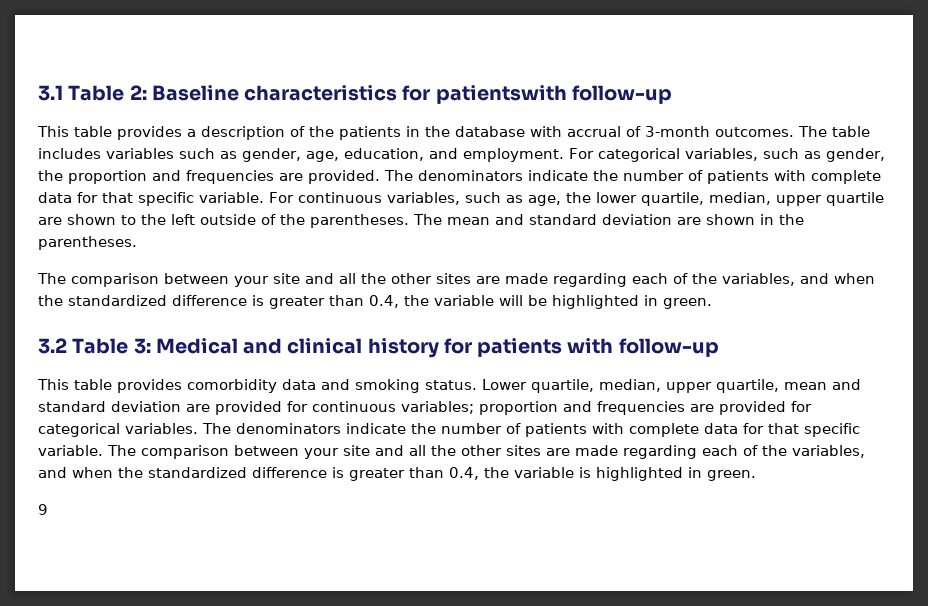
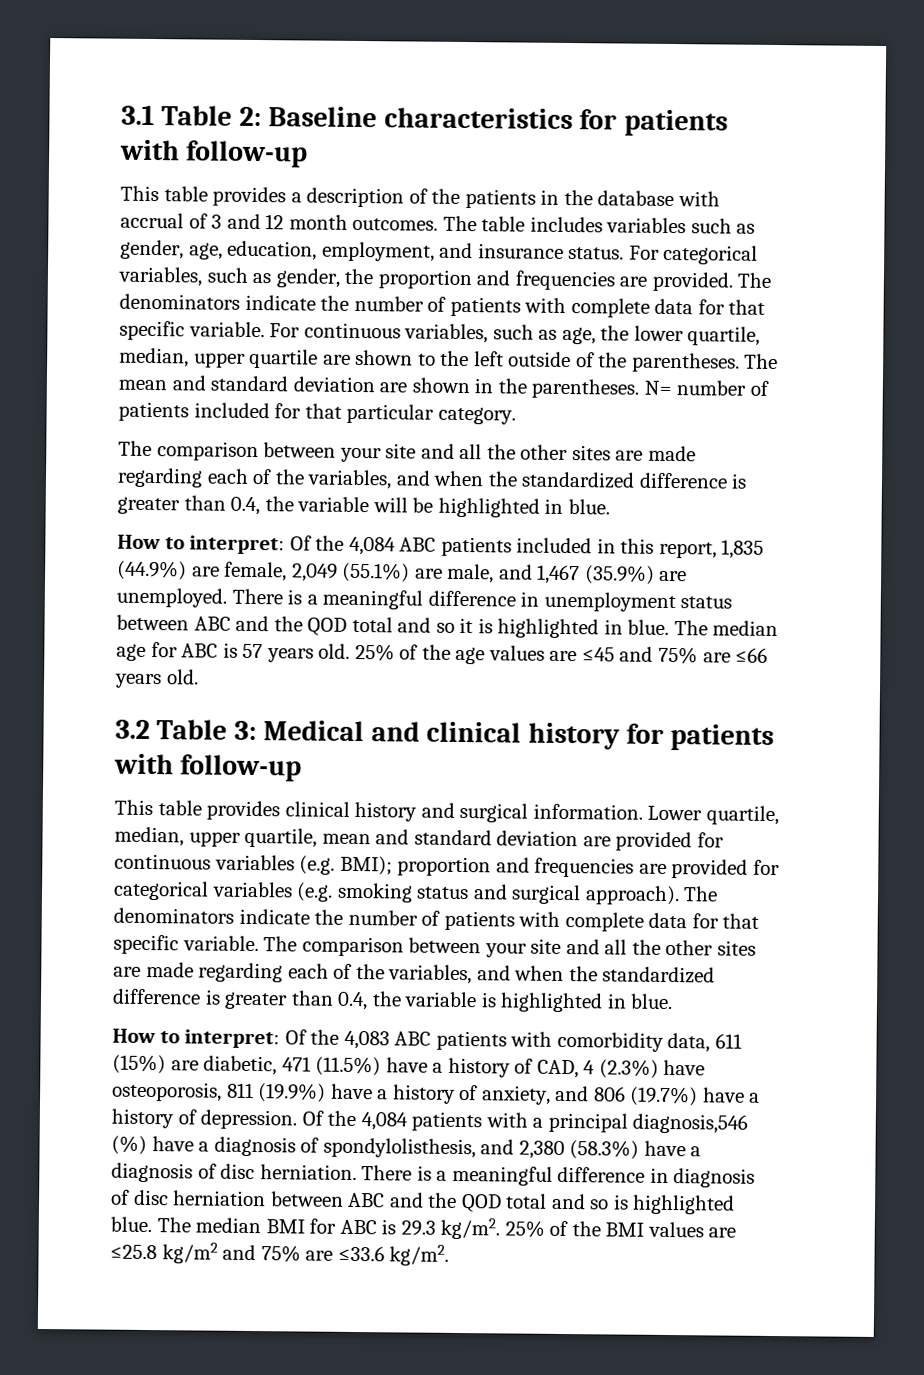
- 3.1 Table 2: Baseline characteristics for patientswith follow-up
+ 3.1 Table 2: Baseline characteristics for patients with follow-up
- This table provides a description of the patients in the database with accrual of 3-month outcomes.
+ This table provides a description of the patients in the database with accrual of 3 and 12 month outcomes.
- The table includes variables such as gender, age, education, and employment.
+ The table includes variables such as gender, age, education, employment, and insurance status.
+ N= number of patients included for that particular category.
- The comparison between your site and all the other sites are made regarding each of the variables, and when the standardized difference is greater than 0.4, the variable will be highlighted in green.
+ The comparison between your site and all the other sites are made regarding each of the variables, and when the standardized difference is greater than 0.4, the variable will be highlighted in blue.
+ How to interpret: Of the 4,084 ABC patients included in this report, 1,835 (44.9%) are female, 2,049 (55.1%) are male, and 1,467 (35.9%) are unemployed. There is a meaningful difference in unemployment status between ABC and the QOD total and so it is highlighted in blue. The median age for ABC is 57 years old. 25% of the age values are ≤45 and 75% are ≤66 years old.
- This table provides comorbidity data and smoking status.
+ This table provides clinical history and surgical information.
- Lower quartile, median, upper quartile, mean and standard deviation are provided for continuous variables; proportion and frequencies are provided for categorical variables.
+ Lower quartile, median, upper quartile, mean and standard deviation are provided for continuous variables (e.g. BMI); proportion and frequencies are provided for categorical variables (e.g. smoking status and surgical approach).
- The comparison between your site and all the other sites are made regarding each of the variables, and when the standardized difference is greater than 0.4, the variable is highlighted in green.
- 9
+ The comparison between your site and all the other sites are made regarding each of the variables, and when the standardized difference is greater than 0.4, the variable is highlighted in blue.
+ How to interpret: Of the 4,083 ABC patients with comorbidity data, 611 (15%) are diabetic, 471 (11.5%) have a history of CAD, 4 (2.3%) have osteoporosis, 811 (19.9%) have a history of anxiety, and 806 (19.7%) have a history of depression. Of the 4,084 patients with a principal diagnosis,546 (%) have a diagnosis of spondylolisthesis, and 2,380 (58.3%) have a diagnosis of disc herniation. There is a meaningful difference in diagnosis of disc herniation between ABC and the QOD total and so is highlighted blue. The median BMI for ABC is 29.3 kg/m2. 25% of the BMI values are ≤25.8 kg/m2 and 75% are ≤33.6 kg/m2.

